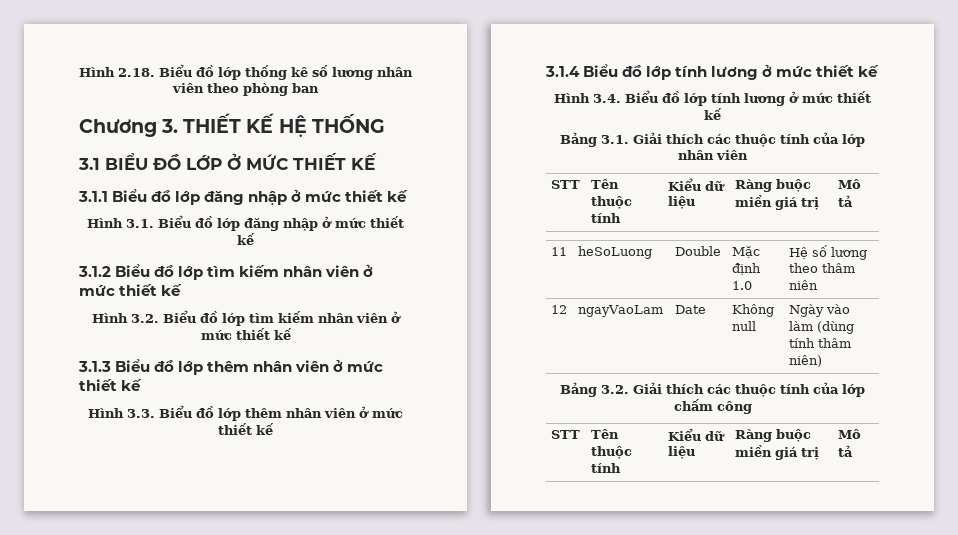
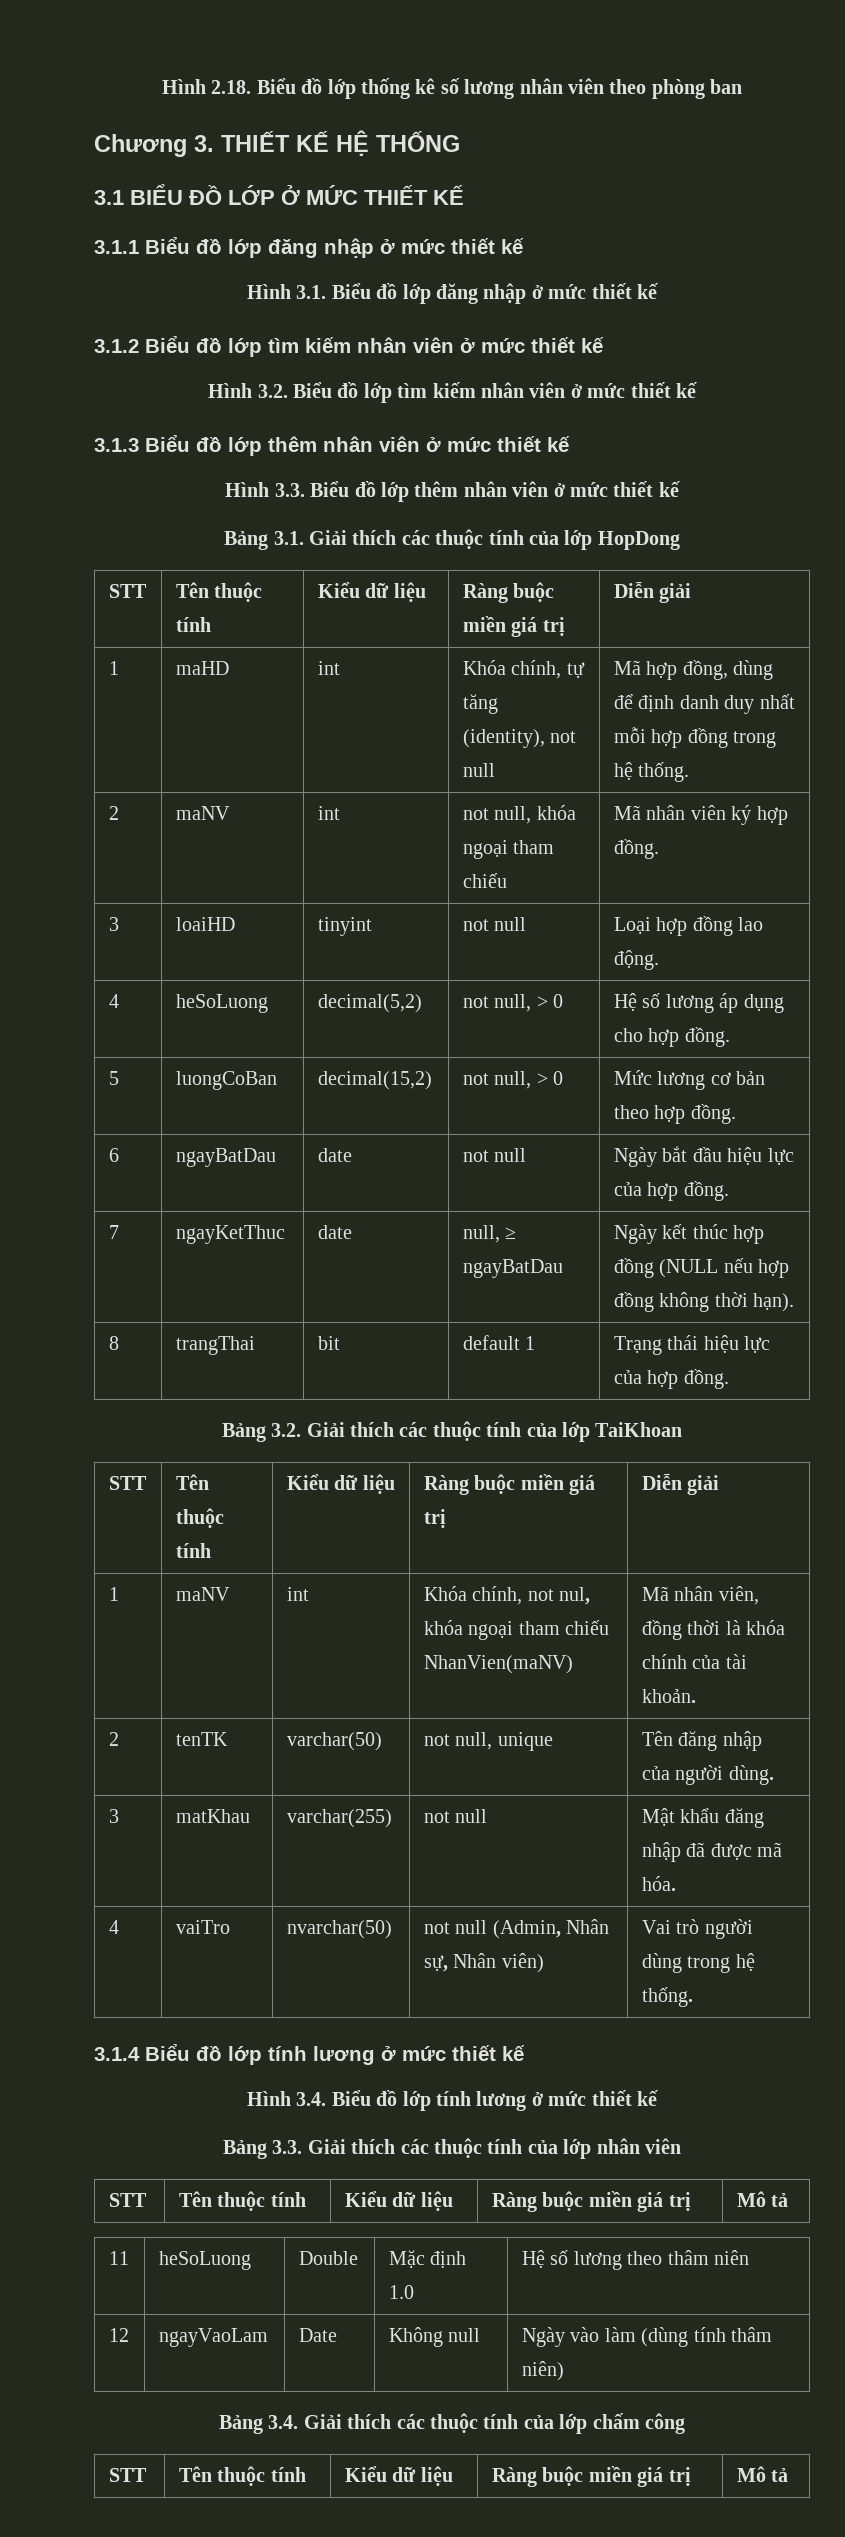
+ Bảng 3.1. Giải thích các thuộc tính của lớp HopDong
+ STT | Tên thuộc tính | Kiểu dữ liệu | Ràng buộc miền giá trị | Diễn giải
+ 1 | maHD | int | Khóa chính, tự tăng (identity), not null | Mã hợp đồng, dùng để định danh duy nhất mỗi hợp đồng trong hệ thống.
+ 2 | maNV | int | not null, khóa ngoại tham chiếu | Mã nhân viên ký hợp đồng.
+ 3 | loaiHD | tinyint | not null | Loại hợp đồng lao động.
+ 4 | heSoLuong | decimal(5,2) | not null, > 0 | Hệ số lương áp dụng cho hợp đồng.
+ 5 | luongCoBan | decimal(15,2) | not null, > 0 | Mức lương cơ bản theo hợp đồng.
+ 6 | ngayBatDau | date | not null | Ngày bắt đầu hiệu lực của hợp đồng.
+ 7 | ngayKetThuc | date | null, ≥ ngayBatDau | Ngày kết thúc hợp đồng (NULL nếu hợp đồng không thời hạn).
+ 8 | trangThai | bit | default 1 | Trạng thái hiệu lực của hợp đồng.
+ Bảng 3.2. Giải thích các thuộc tính của lớp TaiKhoan
+ STT | Tên thuộc tính | Kiểu dữ liệu | Ràng buộc miền giá trị | Diễn giải
+ 1 | maNV | int | Khóa chính, not nul, khóa ngoại tham chiếu NhanVien(maNV) | Mã nhân viên, đồng thời là khóa chính của tài khoản.
+ 2 | tenTK | varchar(50) | not null, unique | Tên đăng nhập của người dùng.
+ 3 | matKhau | varchar(255) | not null | Mật khẩu đăng nhập đã được mã hóa.
+ 4 | vaiTro | nvarchar(50) | not null (Admin, Nhân sự, Nhân viên) | Vai trò người dùng trong hệ thống.
- Bảng 3.1. Giải thích các thuộc tính của lớp nhân viên
+ Bảng 3.3. Giải thích các thuộc tính của lớp nhân viên
- Bảng 3.2. Giải thích các thuộc tính của lớp chấm công
+ Bảng 3.4. Giải thích các thuộc tính của lớp chấm công

